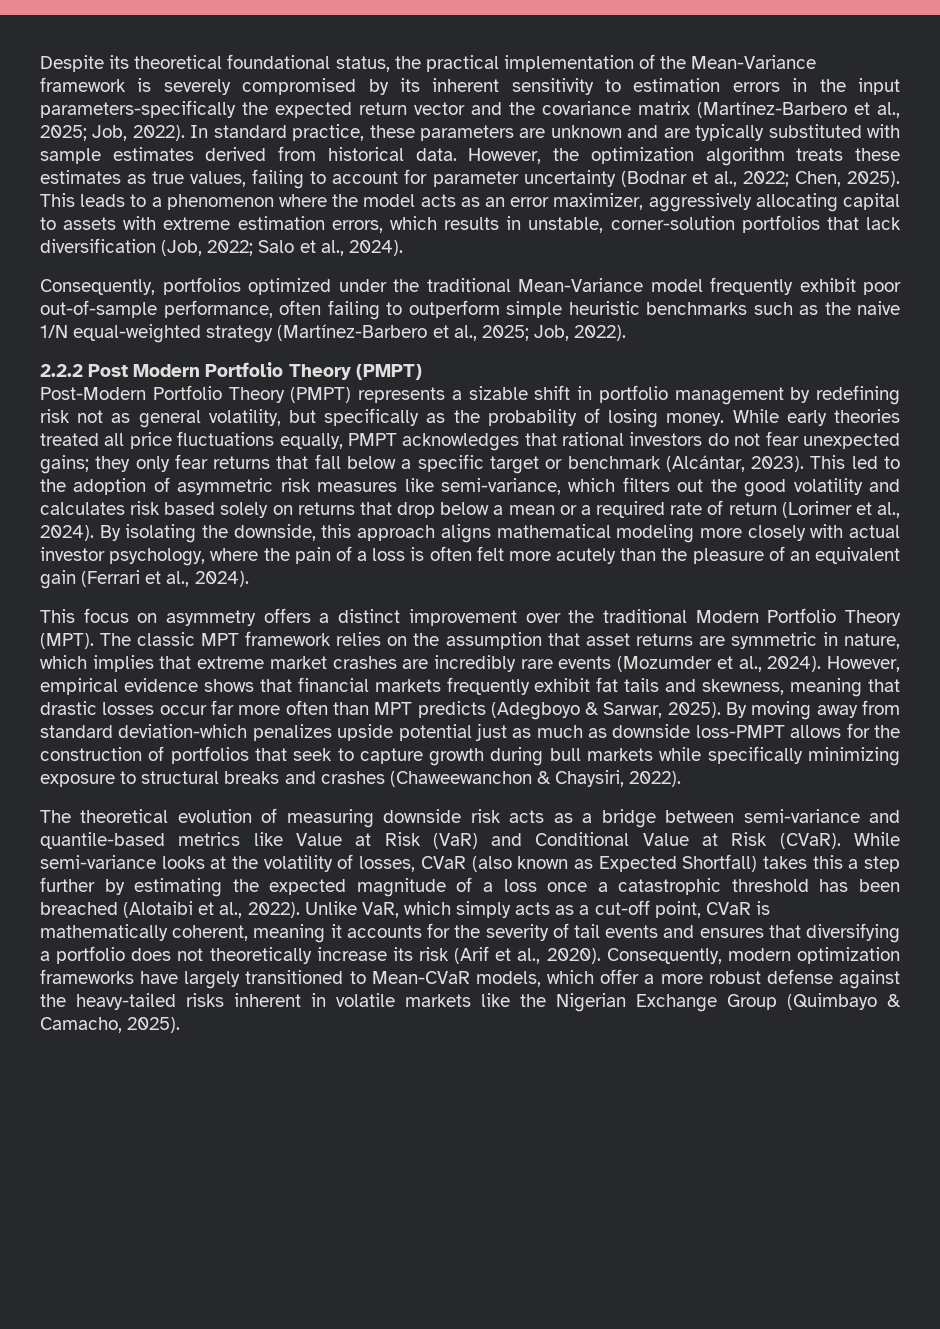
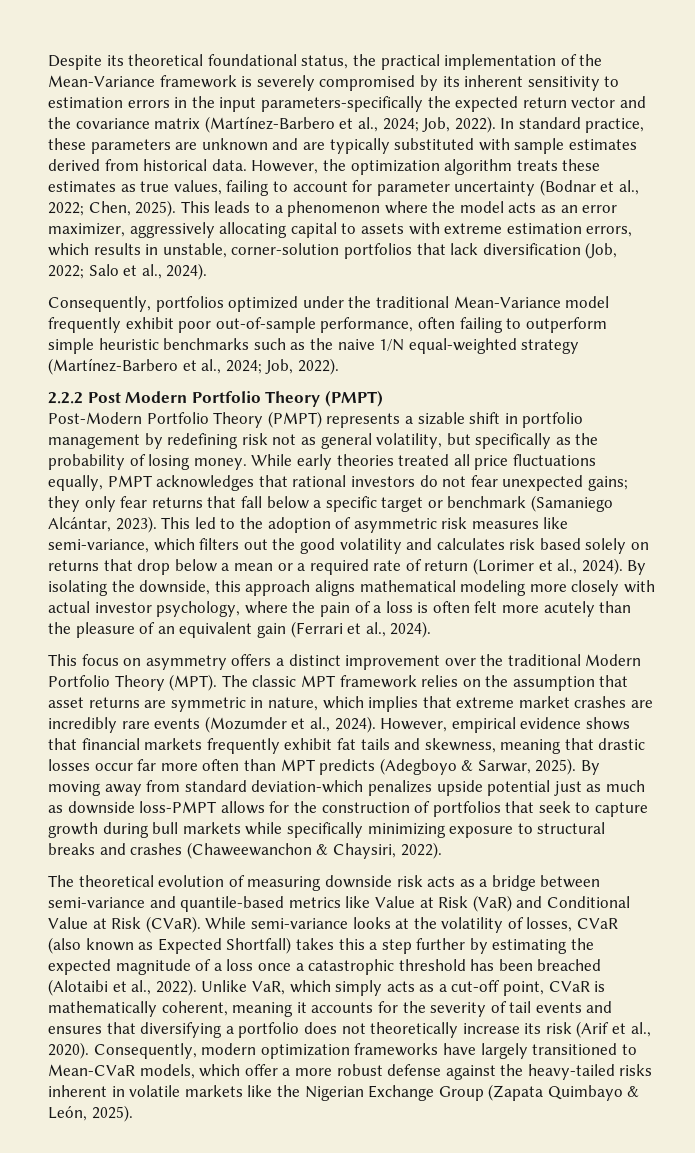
- Despite its theoretical foundational status, the practical implementation of the Mean-Variance framework is severely compromised by its inherent sensitivity to estimation errors in the input parameters-specifically the expected return vector and the covariance matrix (Martínez-Barbero et al., 2025; Job, 2022).
+ Despite its theoretical foundational status, the practical implementation of the Mean-Variance framework is severely compromised by its inherent sensitivity to estimation errors in the input parameters-specifically the expected return vector and the covariance matrix (Martínez-Barbero et al., 2024; Job, 2022).
- Consequently, portfolios optimized under the traditional Mean-Variance model frequently exhibit poor out-of-sample performance, often failing to outperform simple heuristic benchmarks such as the naive 1/N equal-weighted strategy (Martínez-Barbero et al., 2025; Job, 2022).
+ Consequently, portfolios optimized under the traditional Mean-Variance model frequently exhibit poor out-of-sample performance, often failing to outperform simple heuristic benchmarks such as the naive 1/N equal-weighted strategy (Martínez-Barbero et al., 2024; Job, 2022).
- While early theories treated all price fluctuations equally, PMPT acknowledges that rational investors do not fear unexpected gains; they only fear returns that fall below a specific target or benchmark (Alcántar, 2023).
+ While early theories treated all price fluctuations equally, PMPT acknowledges that rational investors do not fear unexpected gains; they only fear returns that fall below a specific target or benchmark (Samaniego Alcántar, 2023).
- Consequently, modern optimization frameworks have largely transitioned to Mean-CVaR models, which offer a more robust defense against the heavy-tailed risks inherent in volatile markets like the Nigerian Exchange Group (Quimbayo & Camacho, 2025).
+ Consequently, modern optimization frameworks have largely transitioned to Mean-CVaR models, which offer a more robust defense against the heavy-tailed risks inherent in volatile markets like the Nigerian Exchange Group (Zapata Quimbayo & León, 2025).

